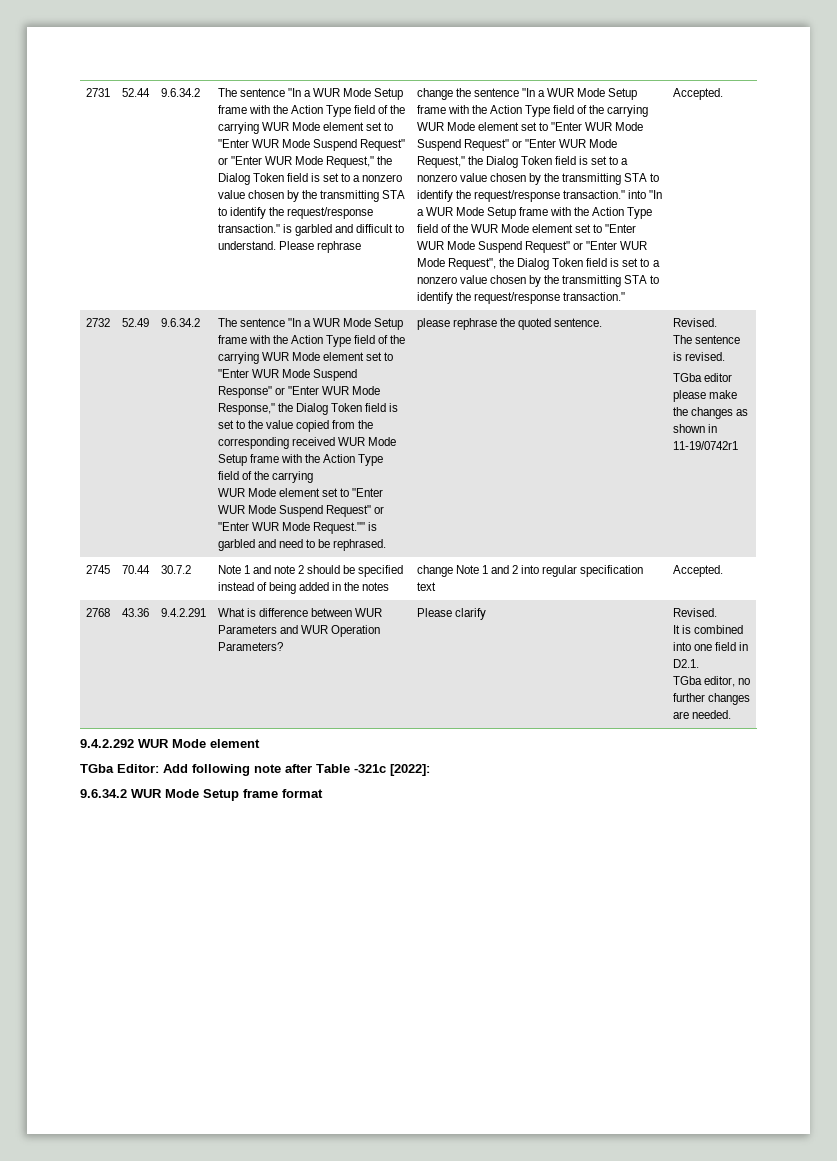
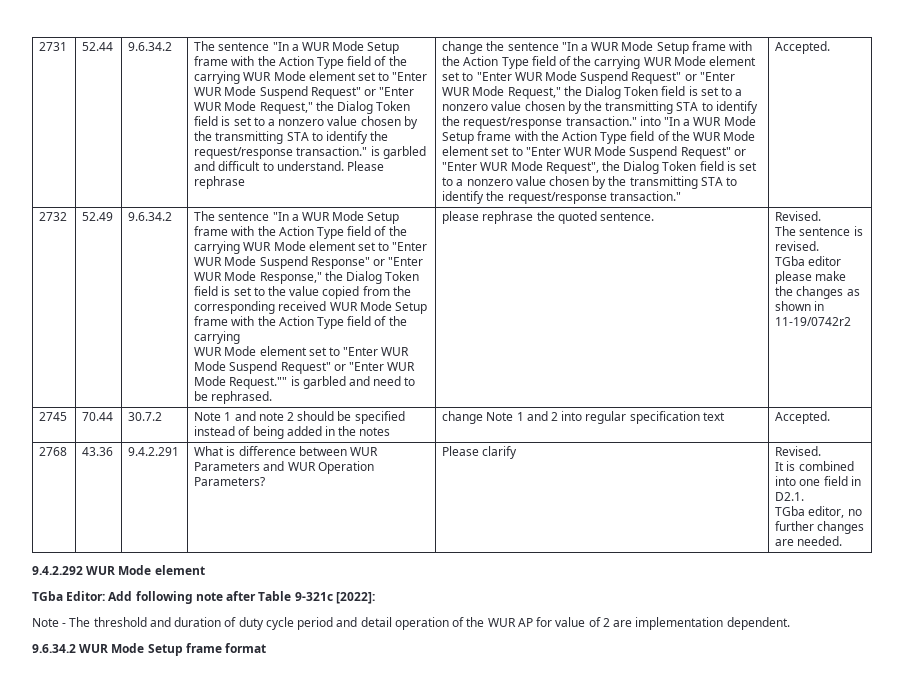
- TGba editor please make the changes as shown in 11-19/0742r1
+ TGba editor please make the changes as shown in 11-19/0742r2
- TGba Editor: Add following note after Table -321c [2022]:
+ TGba Editor: Add following note after Table 9-321c [2022]:
+ Note - The threshold and duration of duty cycle period and detail operation of the WUR AP for value of 2 are implementation dependent.

